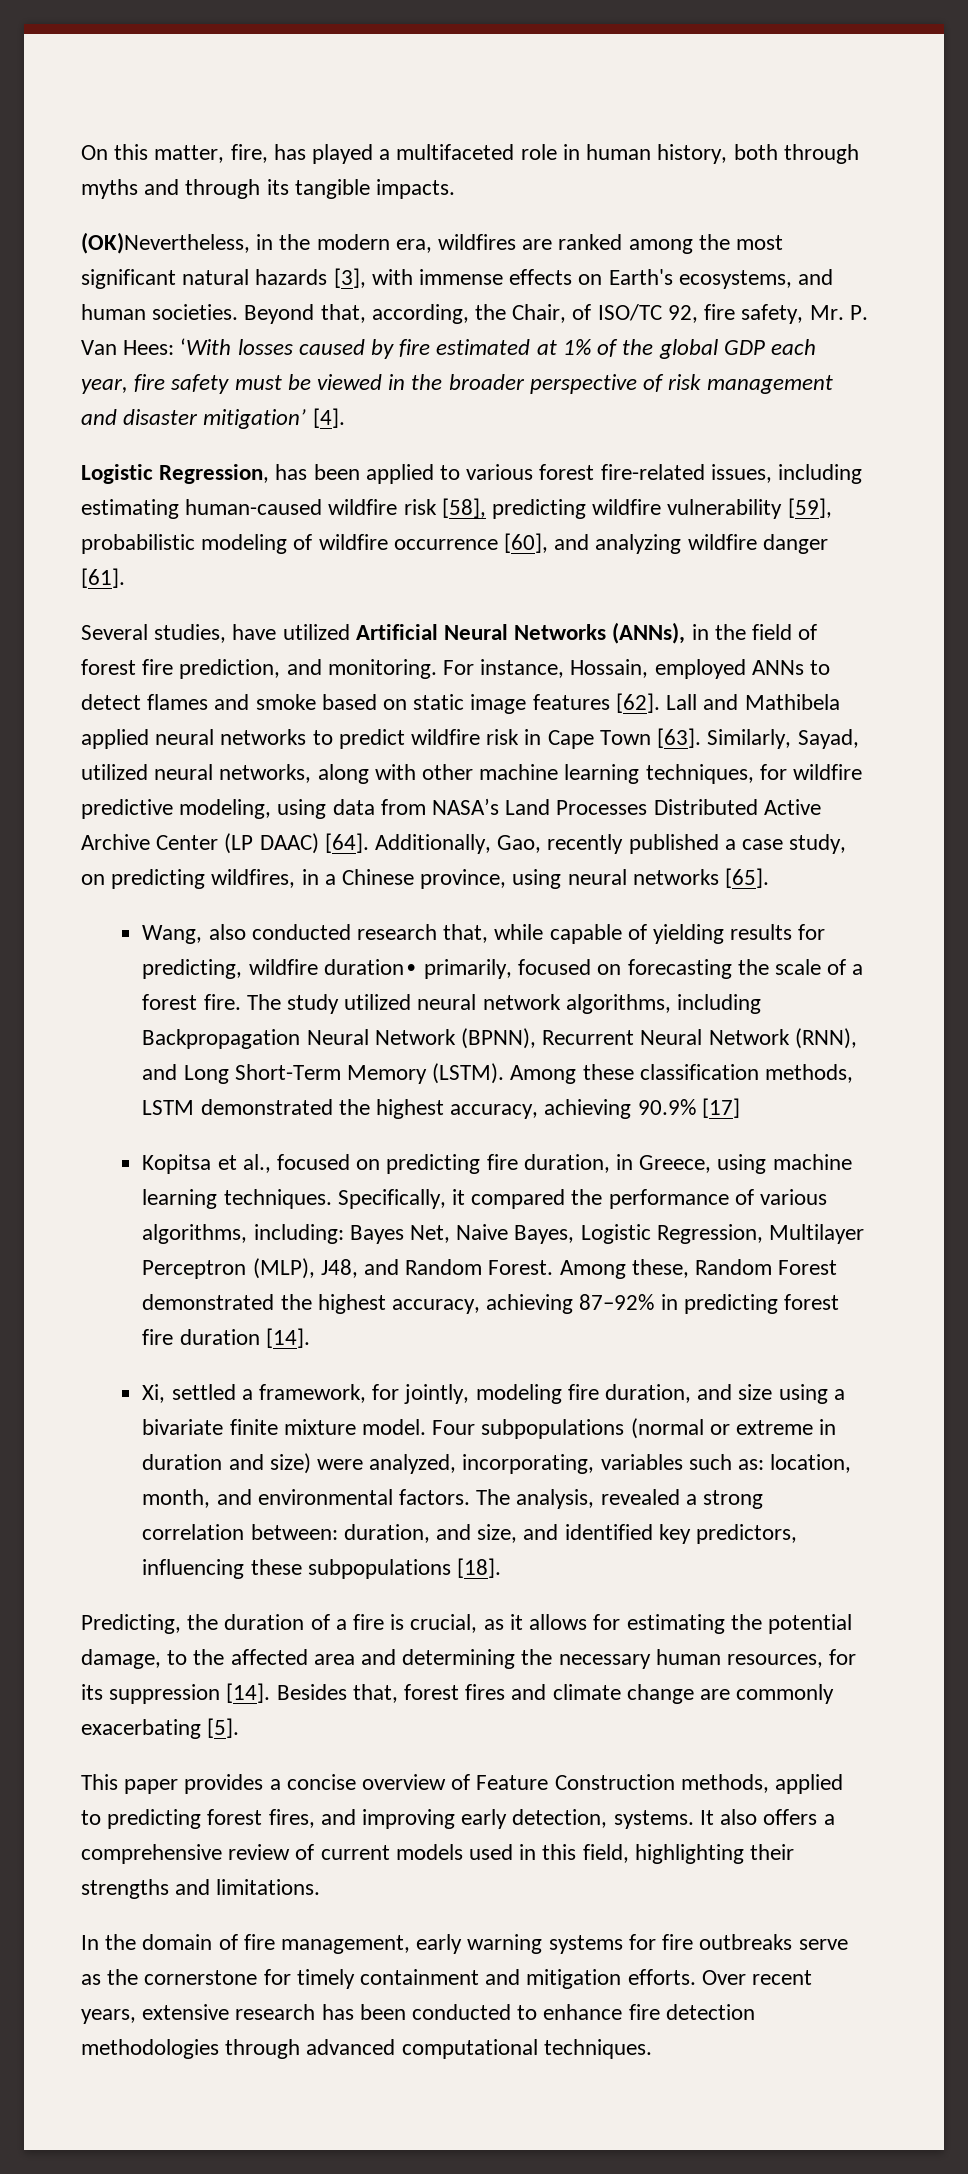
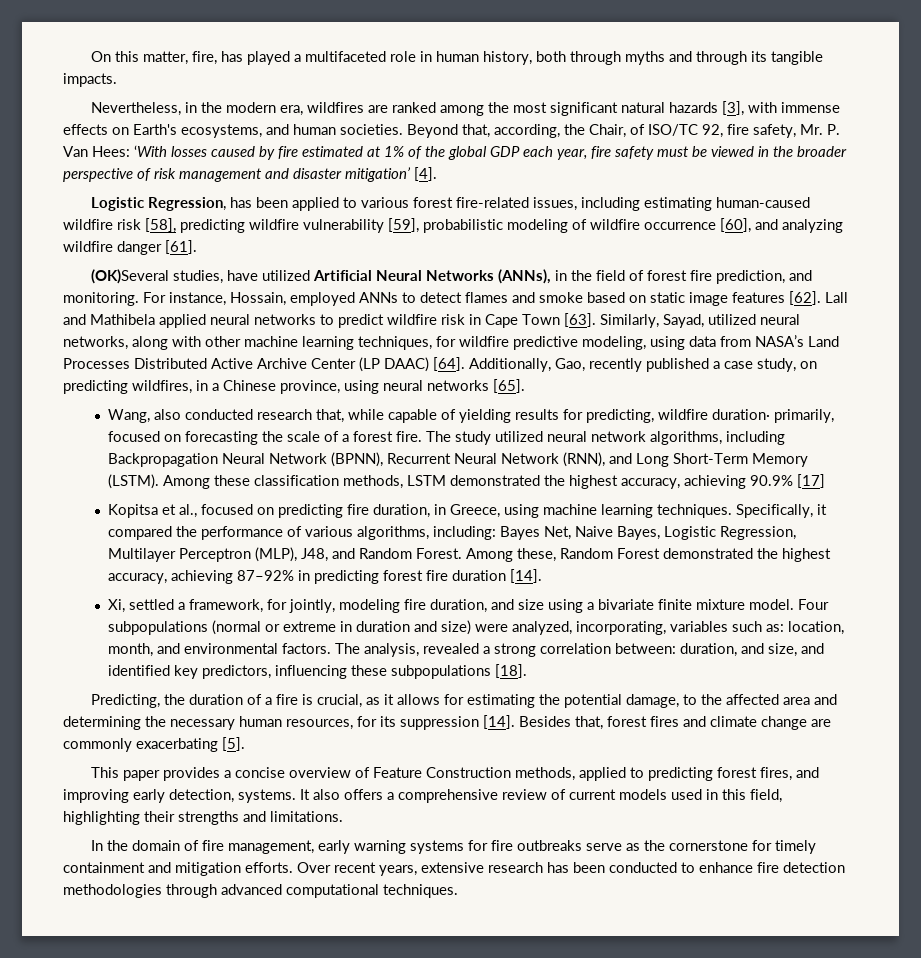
- (OK)Nevertheless, in the modern era, wildfires are ranked among the most significant natural hazards [3], with immense effects on Earth's ecosystems, and human societies.
+ Nevertheless, in the modern era, wildfires are ranked among the most significant natural hazards [3], with immense effects on Earth's ecosystems, and human societies.
- Several studies, have utilized Αrtificial Νeural Νetworks (ANNs), in the field of forest fire prediction, and monitoring.
+ (OK)Several studies, have utilized Αrtificial Νeural Νetworks (ANNs), in the field of forest fire prediction, and monitoring.

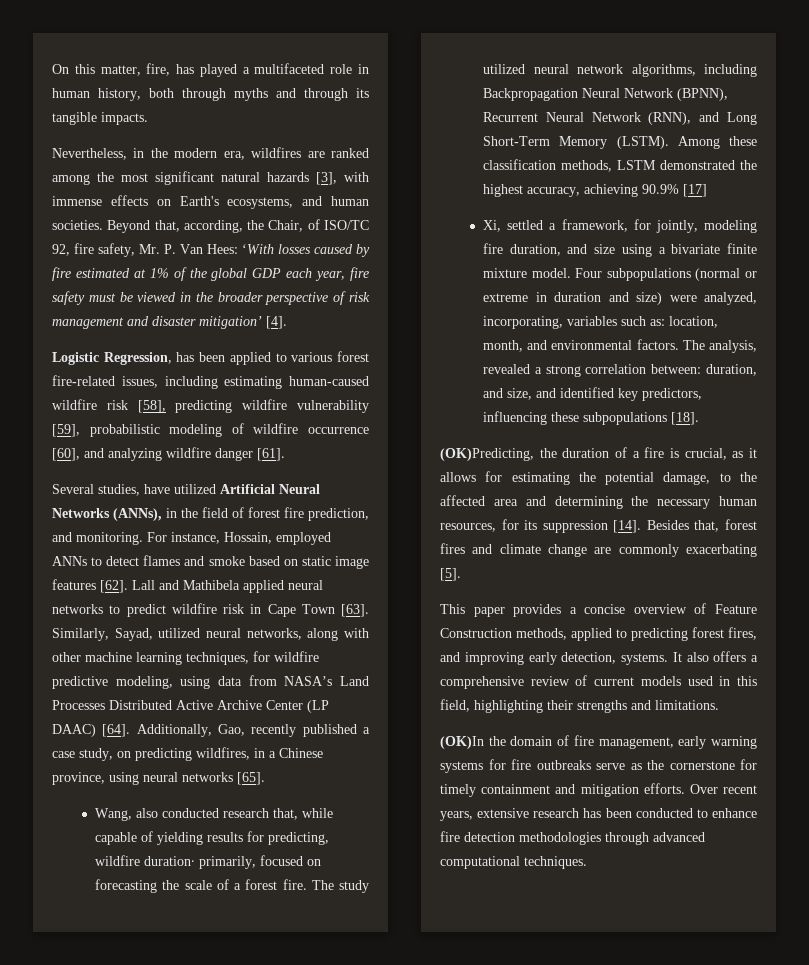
- (OK)Several studies, have utilized Αrtificial Νeural Νetworks (ANNs), in the field of forest fire prediction, and monitoring.
+ Several studies, have utilized Αrtificial Νeural Νetworks (ANNs), in the field of forest fire prediction, and monitoring.
- Kopitsa et al., focused on predicting fire duration, in Greece, using machine learning techniques. Specifically, it compared the performance of various algorithms, including: Bayes Net, Naive Bayes, Logistic Regression, Multilayer Perceptron (MLP), J48, and Random Forest. Among these, Random Forest demonstrated the highest accuracy, achieving 87–92% in predicting forest fire duration [14].
- Predicting, the duration of a fire is crucial, as it allows for estimating the potential damage, to the affected area and determining the necessary human resources, for its suppression [14].
+ (OK)Predicting, the duration of a fire is crucial, as it allows for estimating the potential damage, to the affected area and determining the necessary human resources, for its suppression [14].
- In the domain of fire management, early warning systems for fire outbreaks serve as the cornerstone for timely containment and mitigation efforts.
+ (OK)In the domain of fire management, early warning systems for fire outbreaks serve as the cornerstone for timely containment and mitigation efforts.

